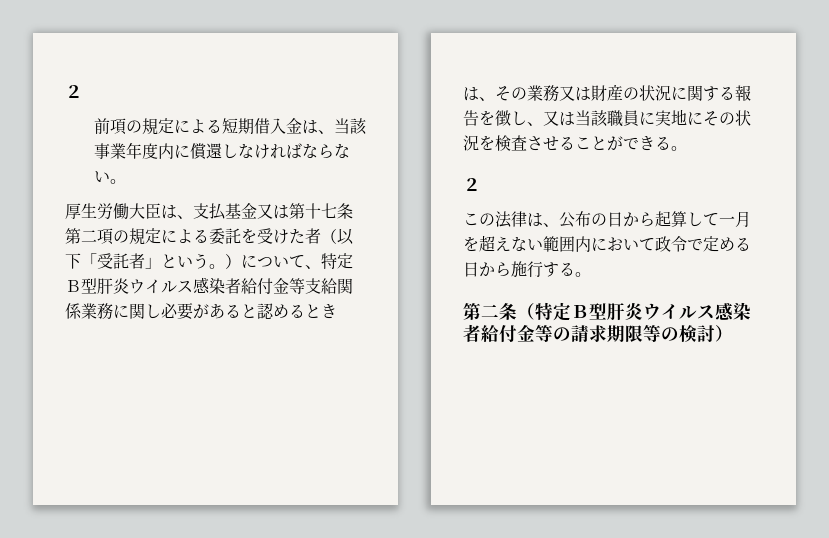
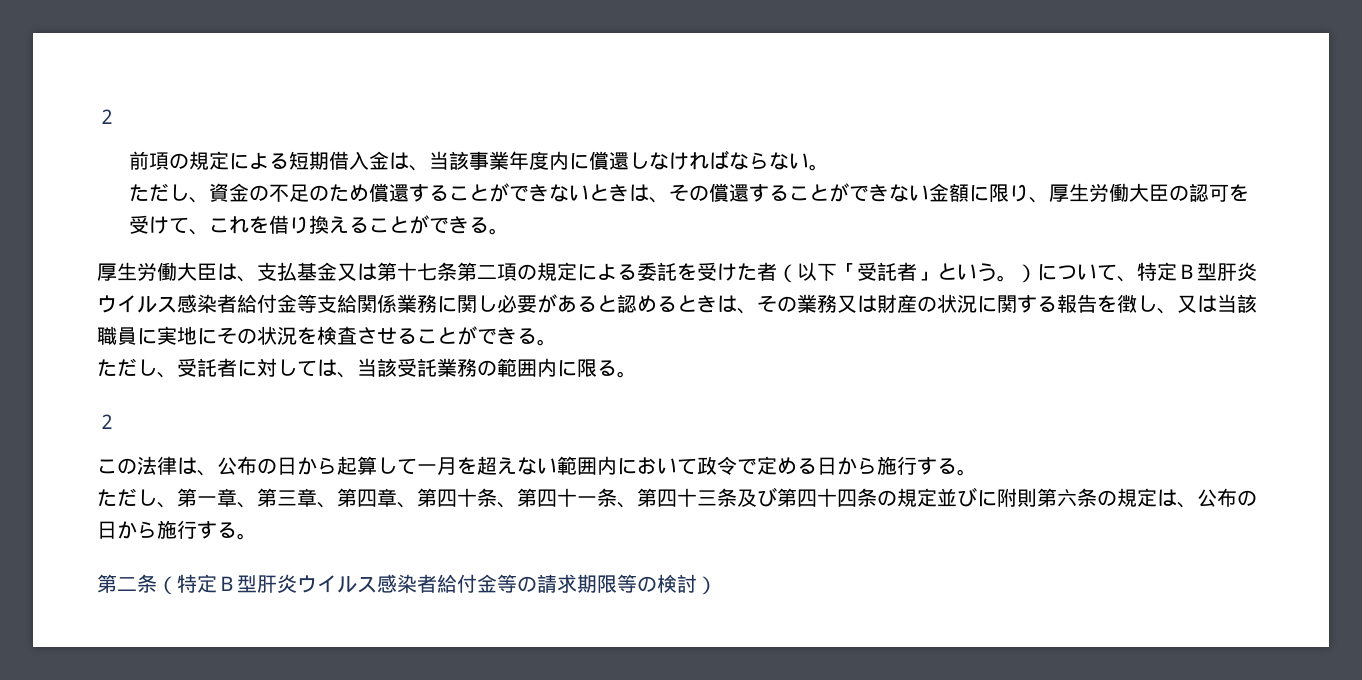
+ ただし、資金の不足のため償還することができないときは、その償還することができない金額に限り、厚生労働大臣の認可を受けて、これを借り換えることができる。
+ ただし、受託者に対しては、当該受託業務の範囲内に限る。
+ ただし、第一章、第三章、第四章、第四十条、第四十一条、第四十三条及び第四十四条の規定並びに附則第六条の規定は、公布の日から施行する。

